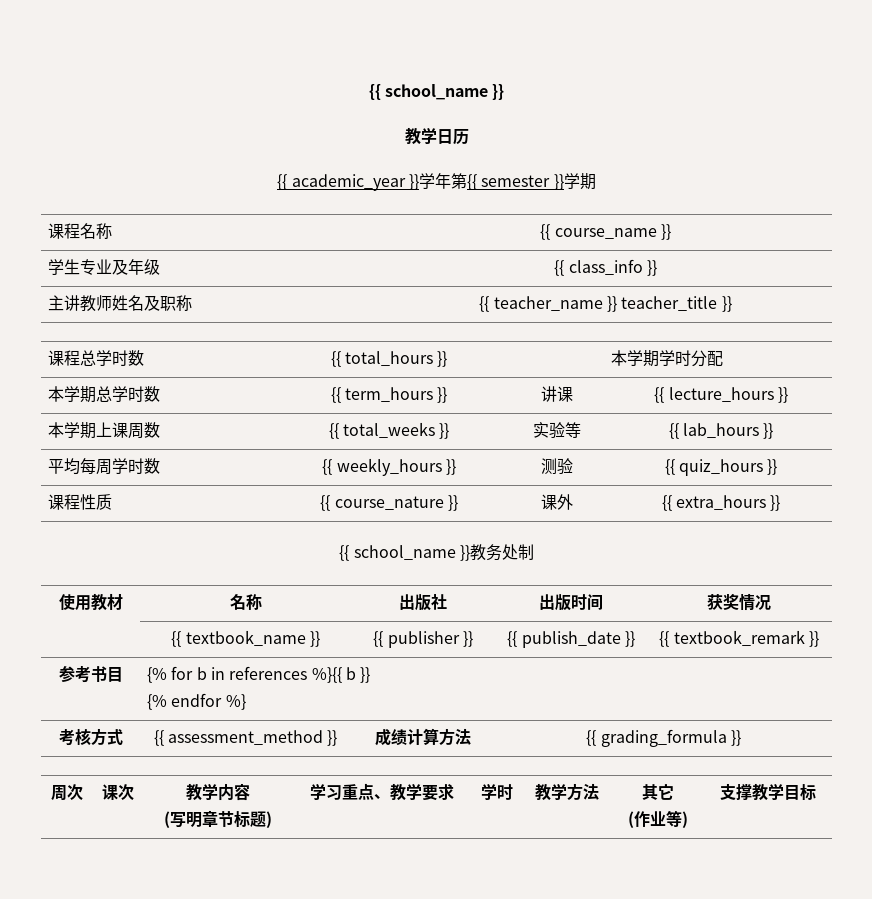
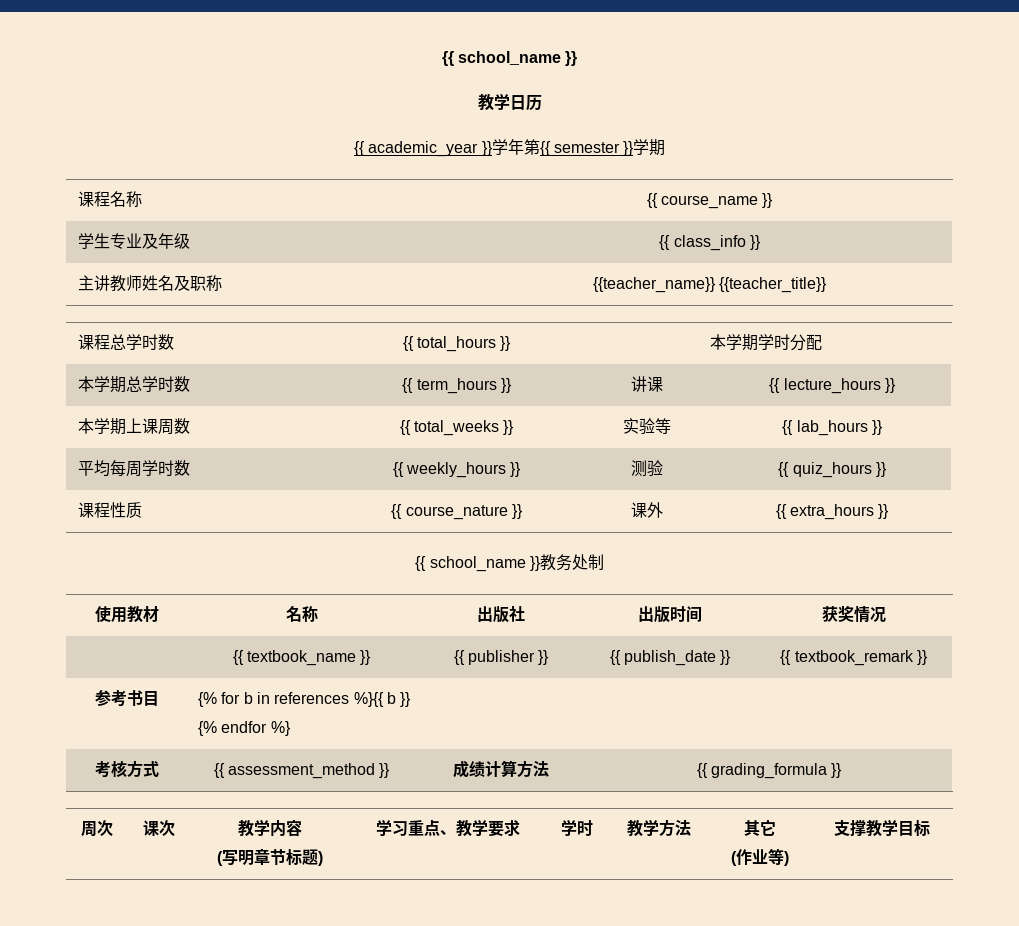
- 主讲教师姓名及职称 | {{ teacher_name }} teacher_title }}
+ 主讲教师姓名及职称 | {{teacher_name}} {{teacher_title}}

